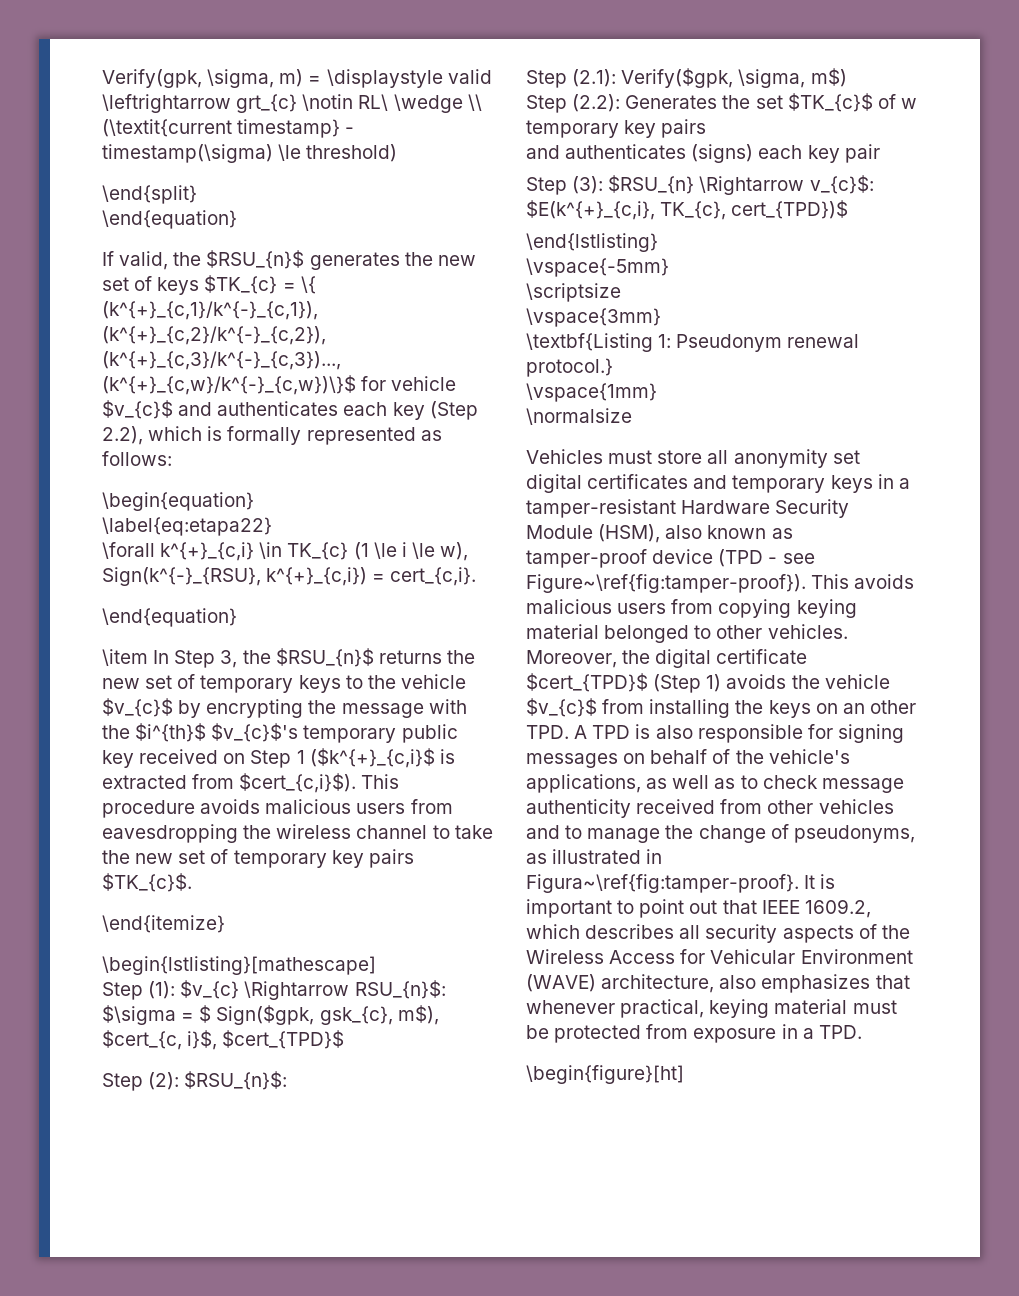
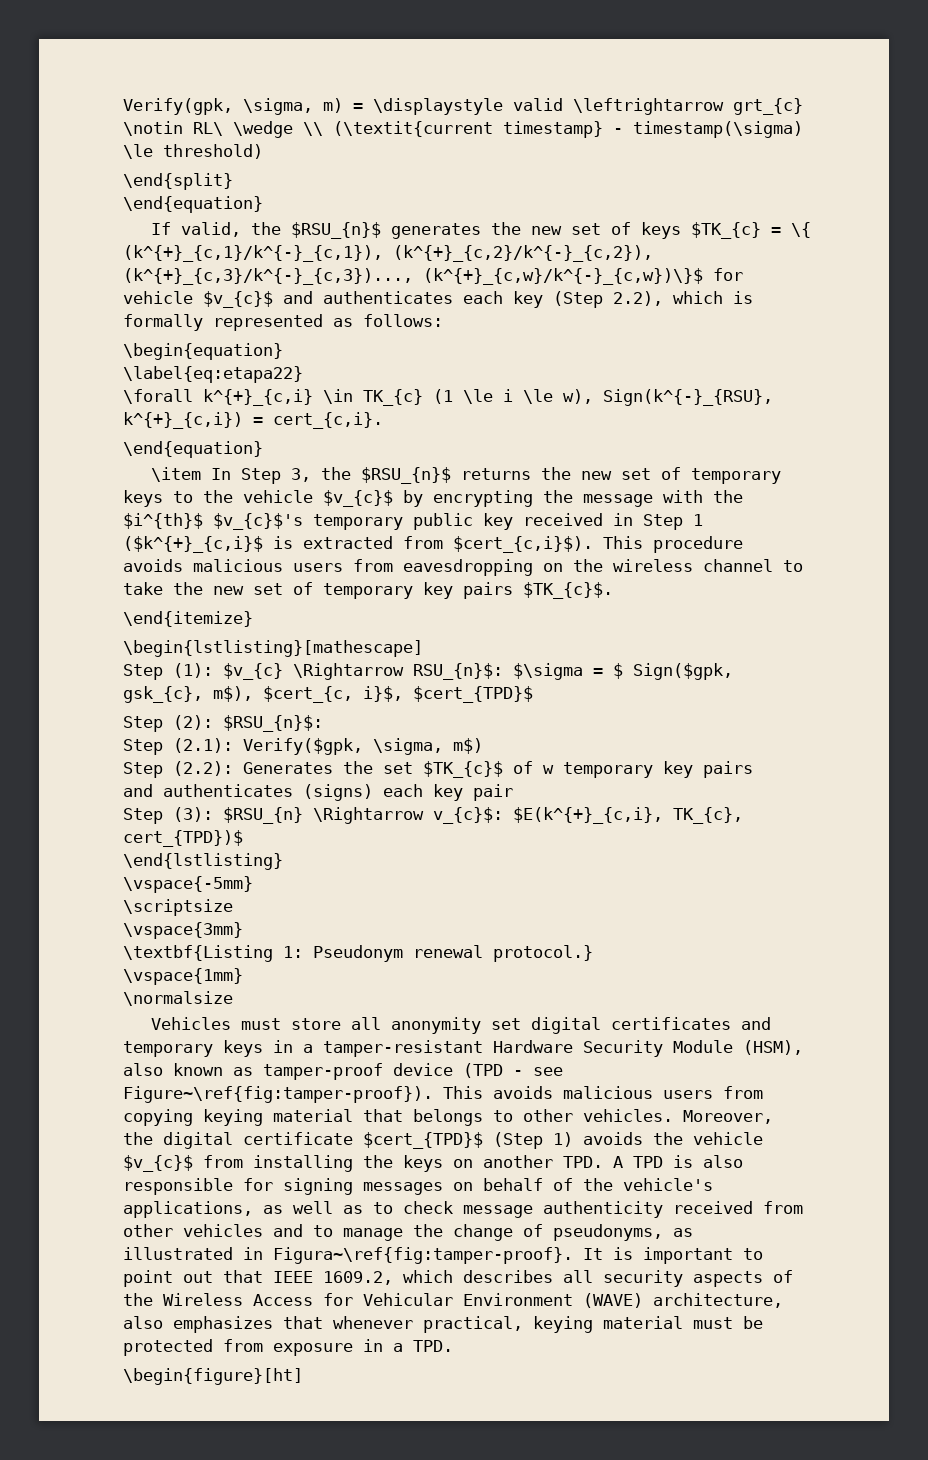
- \item In Step 3, the $RSU_{n}$ returns the new set of temporary keys to the vehicle $v_{c}$ by encrypting the message with the $i^{th}$ $v_{c}$'s temporary public key received on Step 1 ($k^{+}_{c,i}$ is extracted from $cert_{c,i}$).
+ \item In Step 3, the $RSU_{n}$ returns the new set of temporary keys to the vehicle $v_{c}$ by encrypting the message with the $i^{th}$ $v_{c}$'s temporary public key received in Step 1 ($k^{+}_{c,i}$ is extracted from $cert_{c,i}$).
- This procedure avoids malicious users from eavesdropping the wireless channel to take the new set of temporary key pairs $TK_{c}$.
+ This procedure avoids malicious users from eavesdropping on the wireless channel to take the new set of temporary key pairs $TK_{c}$.
- This avoids malicious users from copying keying material belonged to other vehicles.
+ This avoids malicious users from copying keying material that belongs to other vehicles.
- Moreover, the digital certificate $cert_{TPD}$ (Step 1) avoids the vehicle $v_{c}$ from installing the keys on an other TPD. A TPD is also responsible for signing messages on behalf of the vehicle's applications, as well as to check message authenticity received from other vehicles and to manage the change of pseudonyms, as illustrated in Figura~\ref{fig:tamper-proof}.
+ Moreover, the digital certificate $cert_{TPD}$ (Step 1) avoids the vehicle $v_{c}$ from installing the keys on another TPD. A TPD is also responsible for signing messages on behalf of the vehicle's applications, as well as to check message authenticity received from other vehicles and to manage the change of pseudonyms, as illustrated in Figura~\ref{fig:tamper-proof}.

